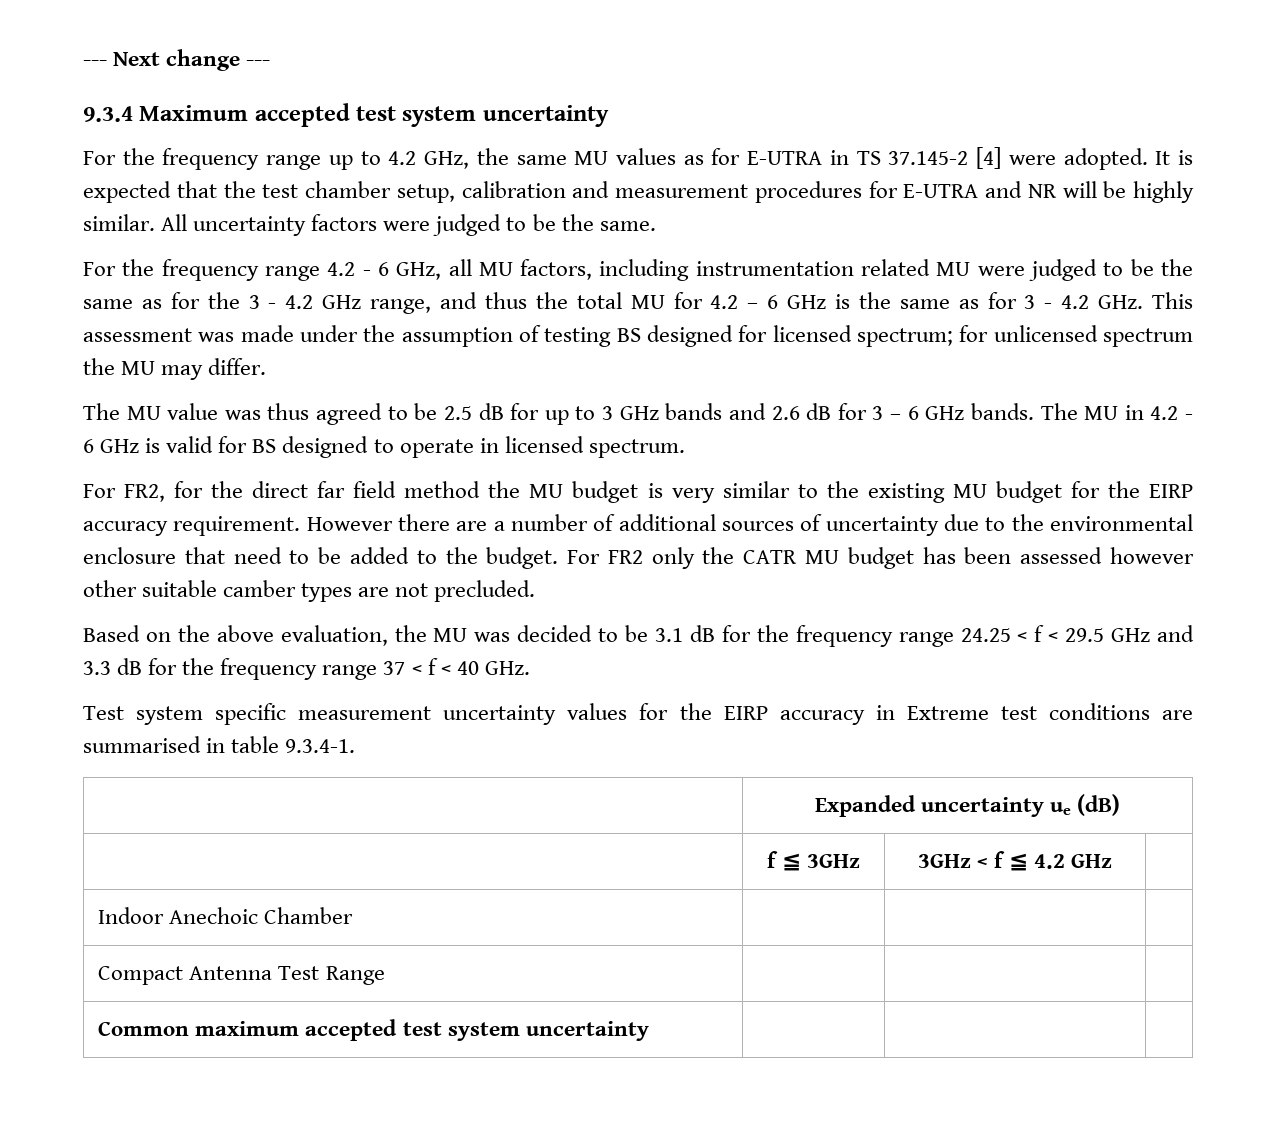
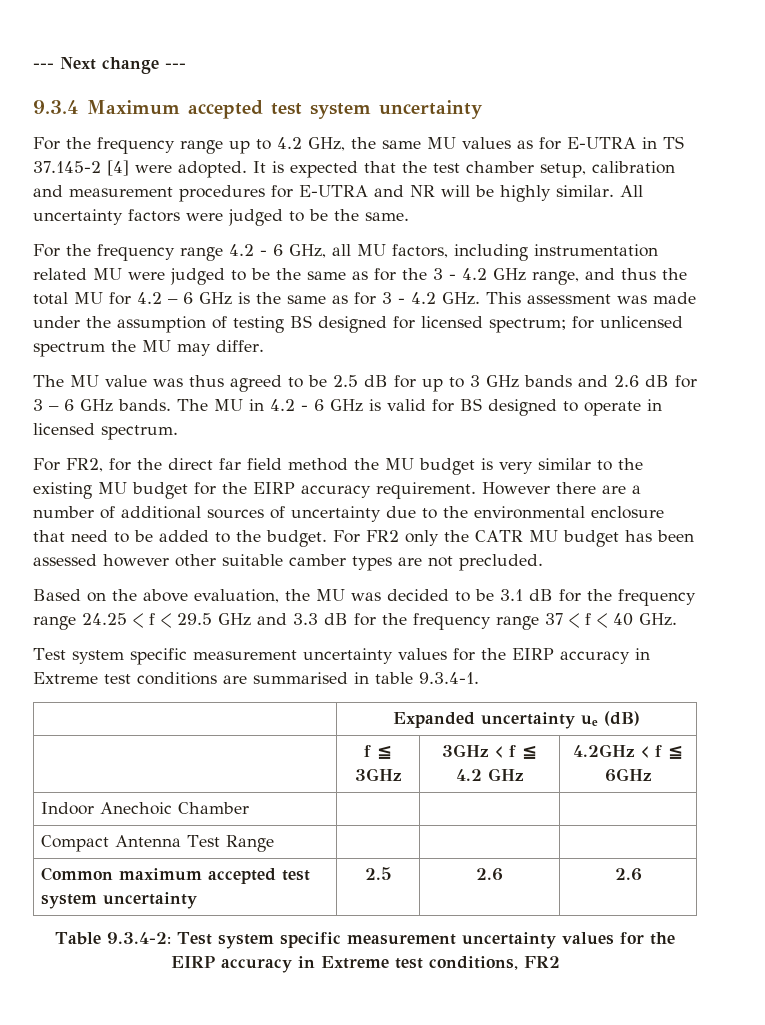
- | f ≦ 3GHz | 3GHz < f ≦ 4.2 GHz |
+ | f ≦ 3GHz | 3GHz < f ≦ 4.2 GHz | 4.2GHz < f ≦ 6GHz
- Common maximum accepted test system uncertainty | | |
+ Common maximum accepted test system uncertainty | 2.5 | 2.6 | 2.6
+ Table 9.3.4-2: Test system specific measurement uncertainty values for the EIRP accuracy in Extreme test conditions, FR2

